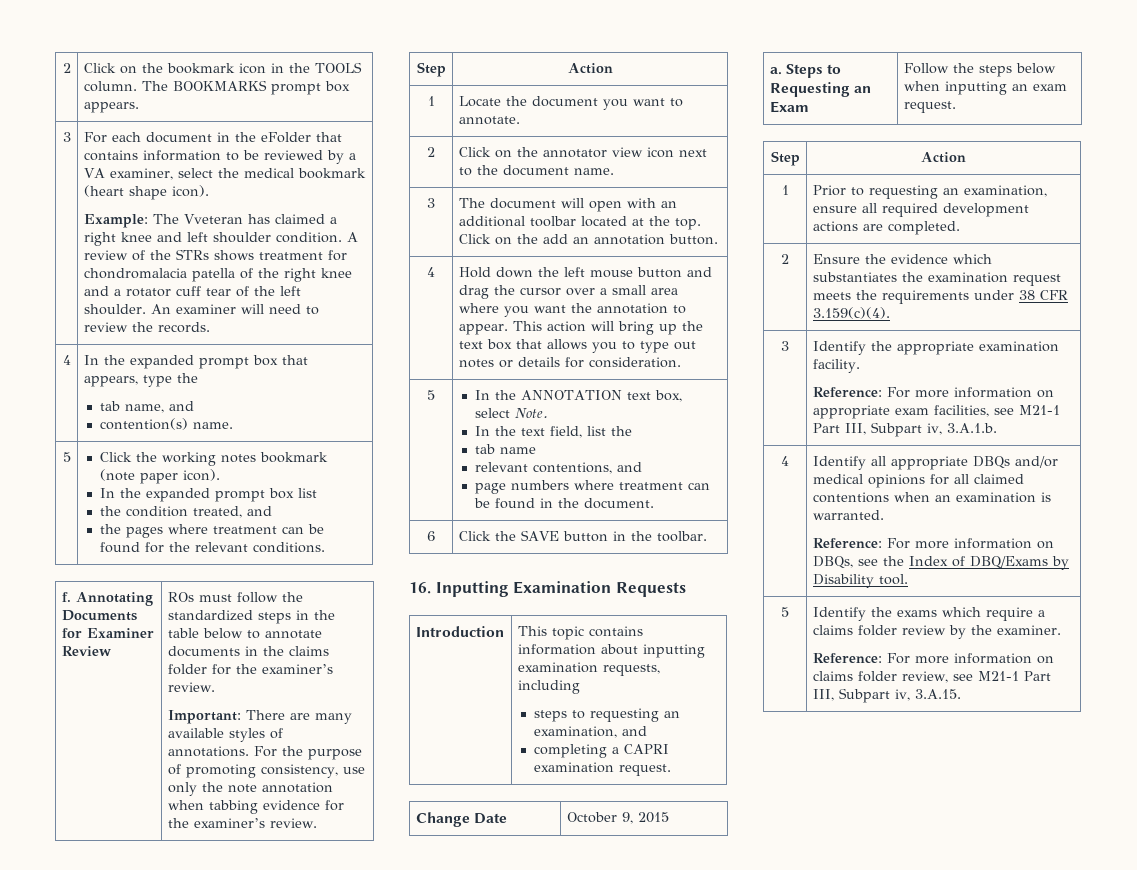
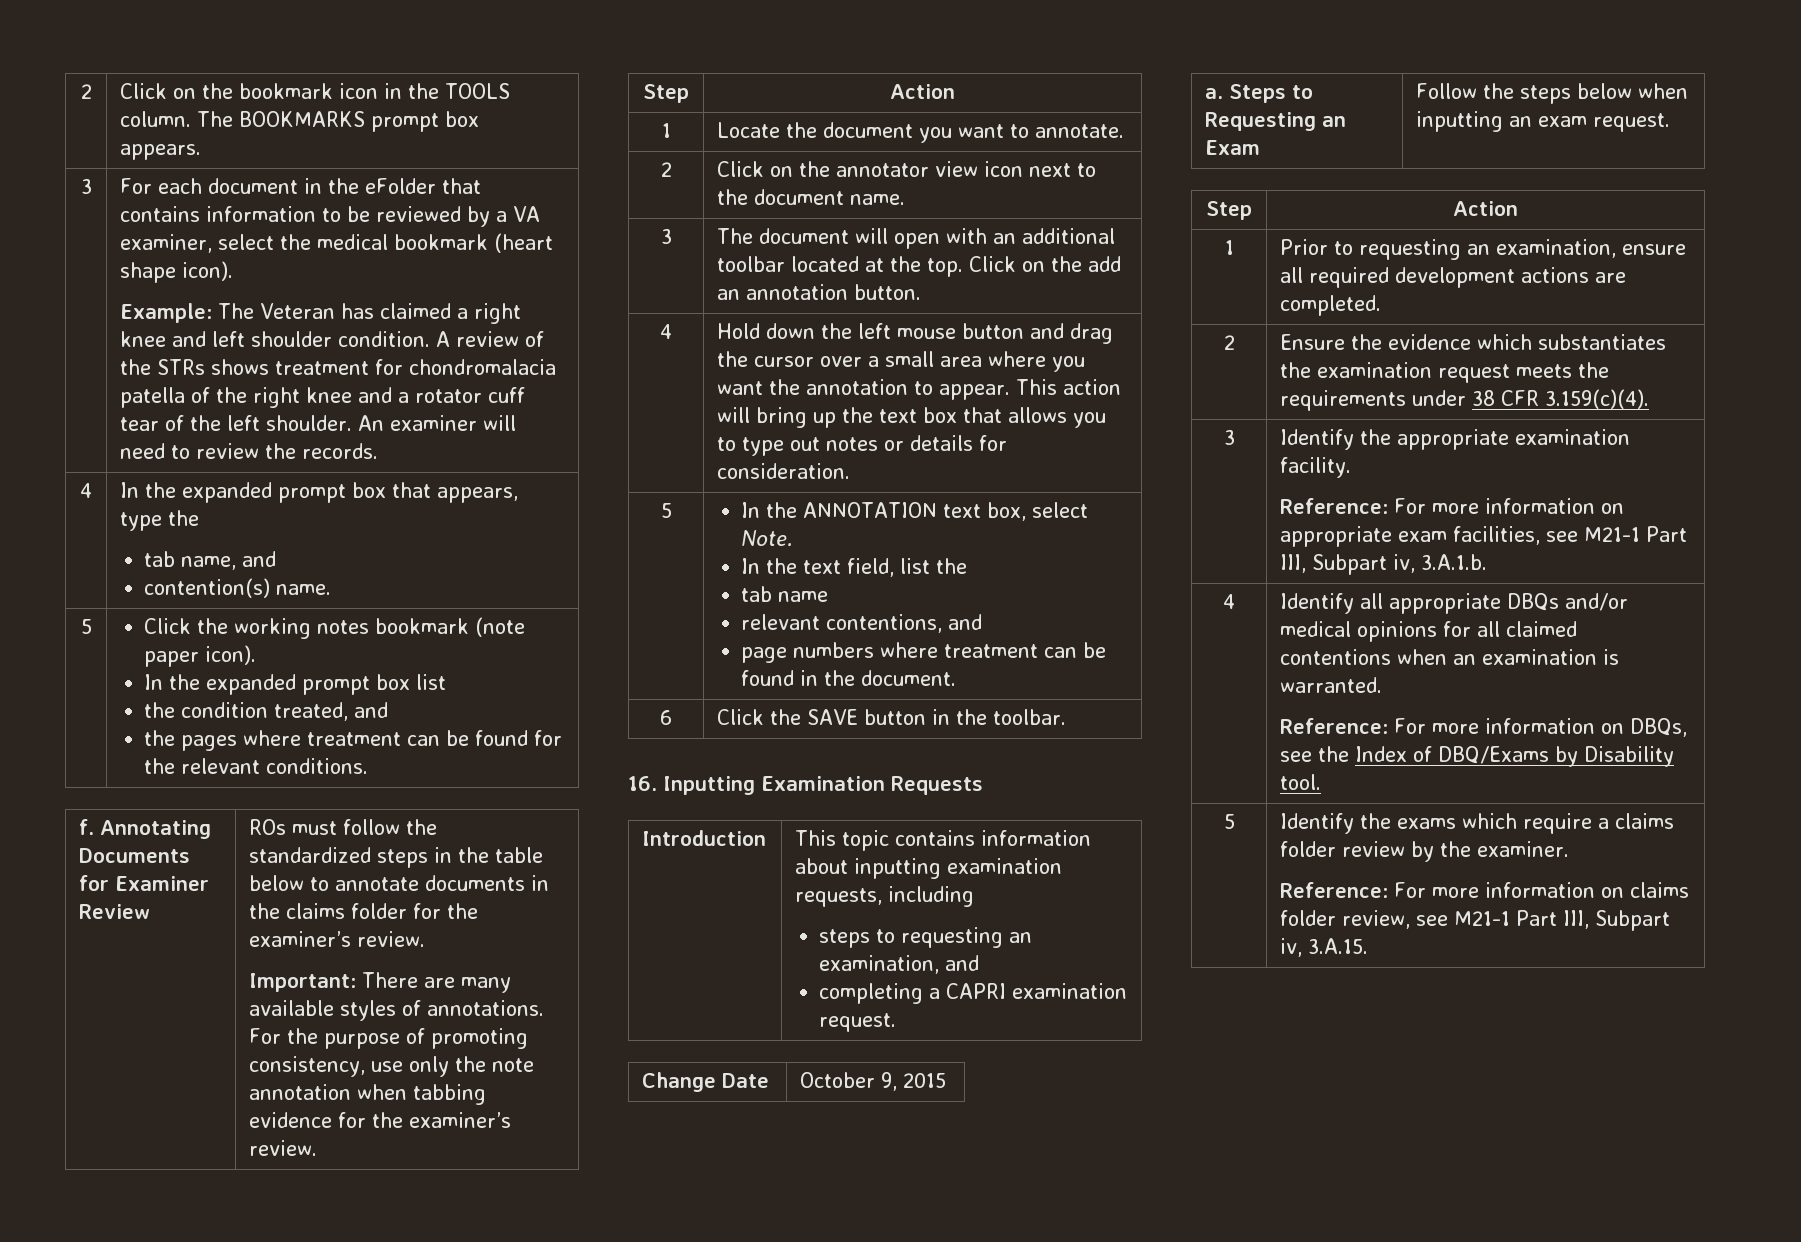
- Example: The Vveteran has claimed a right knee and left shoulder condition.
+ Example: The Veteran has claimed a right knee and left shoulder condition.

